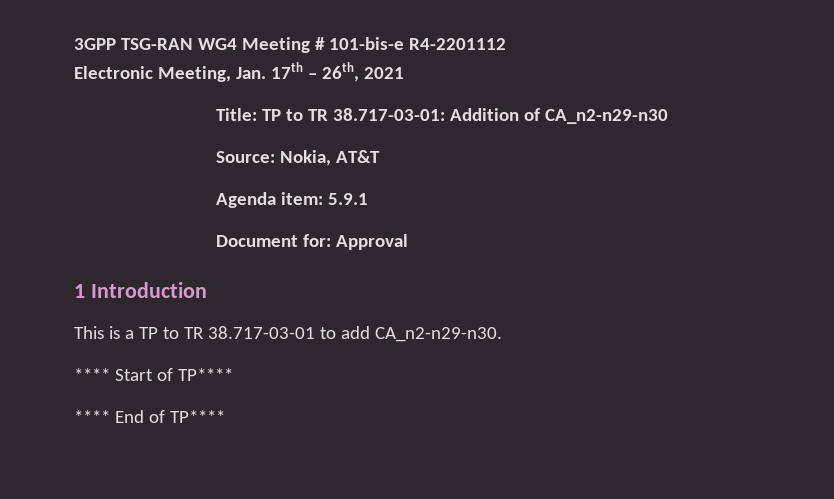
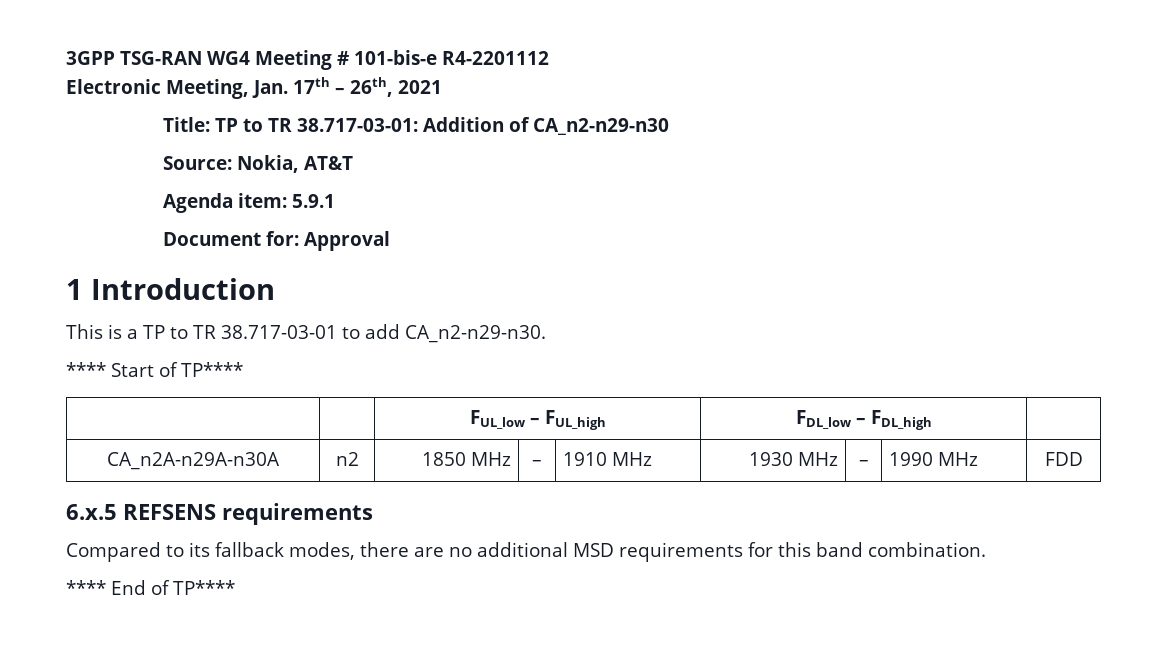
+ | | FUL_low – FUL_high | FDL_low – FDL_high |
+ CA_n2A-n29A-n30A | n2 | 1850 MHz | – | 1910 MHz | 1930 MHz | – | 1990 MHz | FDD
+ 6.x.5 REFSENS requirements
+ Compared to its fallback modes, there are no additional MSD requirements for this band combination.

